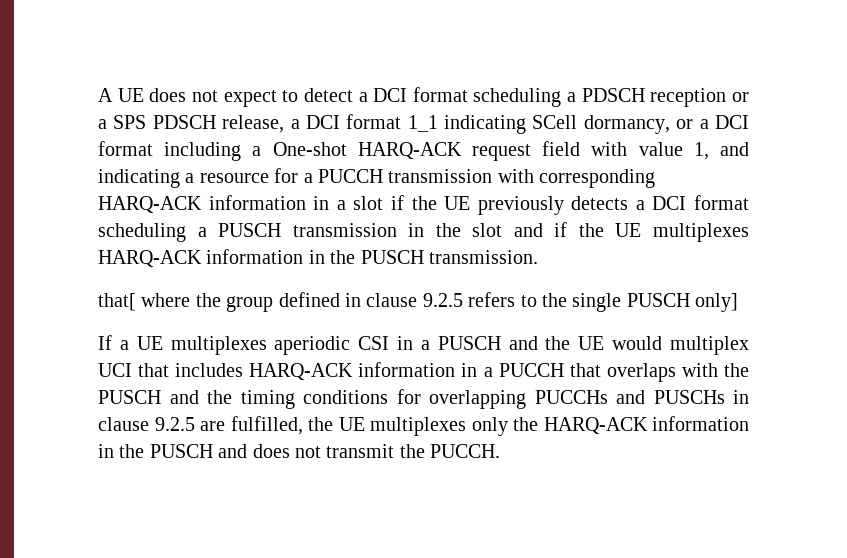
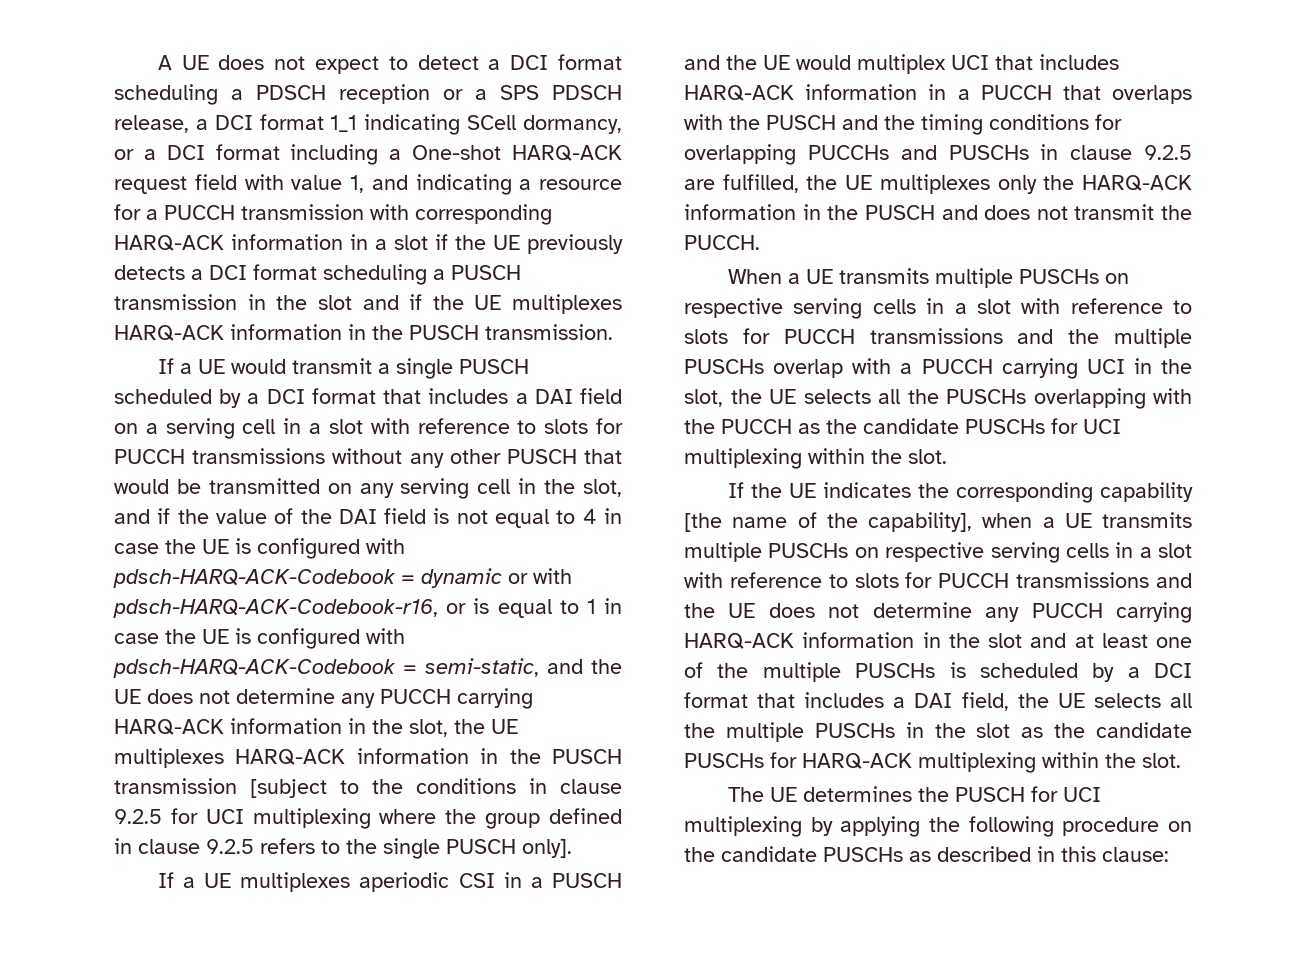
- that[ where the group defined in clause 9.2.5 refers to the single PUSCH only]
+ If a UE would transmit a single PUSCH scheduled by a DCI format that includes a DAI field on a serving cell in a slot with reference to slots for PUCCH transmissions without any other PUSCH that would be transmitted on any serving cell in the slot, and if the value of the DAI field is not equal to 4 in case the UE is configured with pdsch-HARQ-ACK-Codebook = dynamic or with pdsch-HARQ-ACK-Codebook-r16, or is equal to 1 in case the UE is configured with pdsch-HARQ-ACK-Codebook = semi-static, and the UE does not determine any PUCCH carrying HARQ-ACK information in the slot, the UE multiplexes HARQ-ACK information in the PUSCH transmission [subject to the conditions in clause 9.2.5 for UCI multiplexing where the group defined in clause 9.2.5 refers to the single PUSCH only].
+ When a UE transmits multiple PUSCHs on respective serving cells in a slot with reference to slots for PUCCH transmissions and the multiple PUSCHs overlap with a PUCCH carrying UCI in the slot, the UE selects all the PUSCHs overlapping with the PUCCH as the candidate PUSCHs for UCI multiplexing within the slot.
+ If the UE indicates the corresponding capability [the name of the capability], when a UE transmits multiple PUSCHs on respective serving cells in a slot with reference to slots for PUCCH transmissions and the UE does not determine any PUCCH carrying HARQ-ACK information in the slot and at least one of the multiple PUSCHs is scheduled by a DCI format that includes a DAI field, the UE selects all the multiple PUSCHs in the slot as the candidate PUSCHs for HARQ-ACK multiplexing within the slot.
+ The UE determines the PUSCH for UCI multiplexing by applying the following procedure on the candidate PUSCHs as described in this clause:

